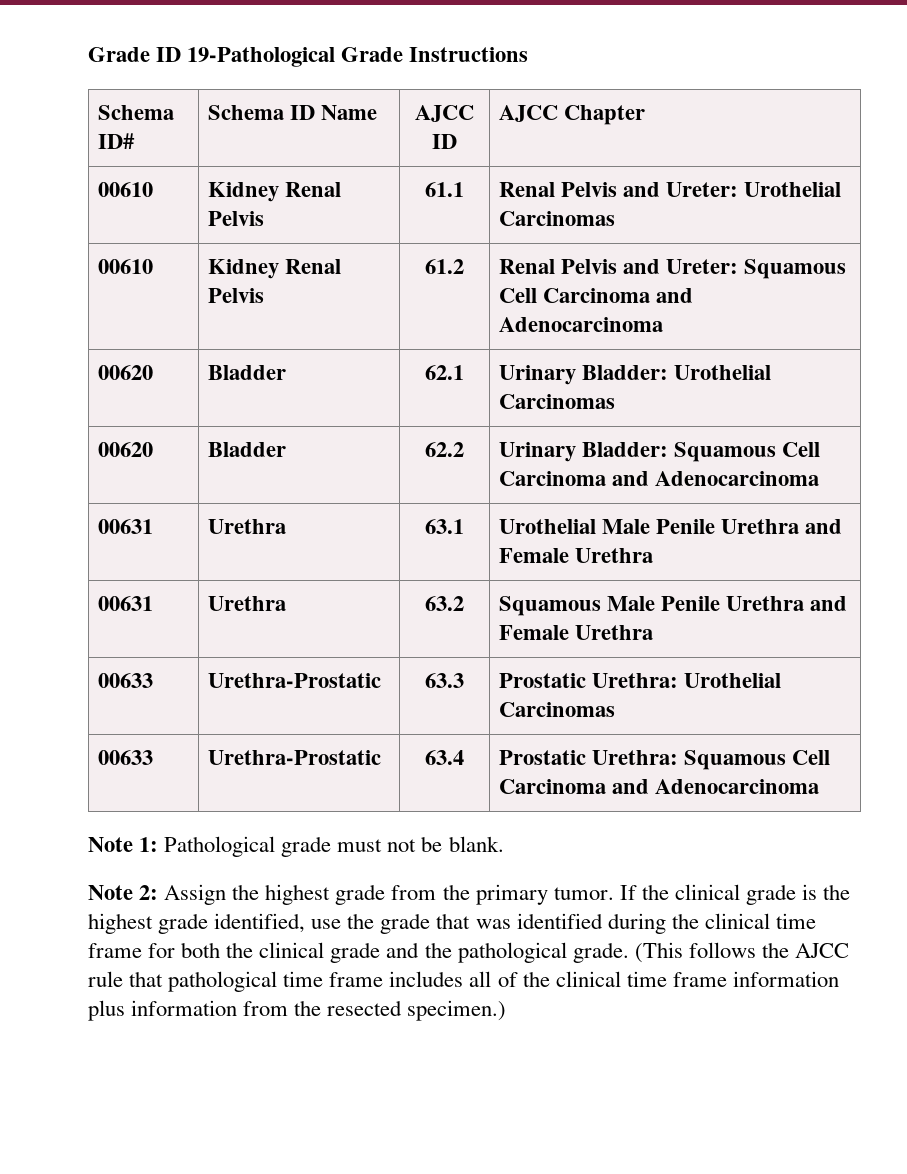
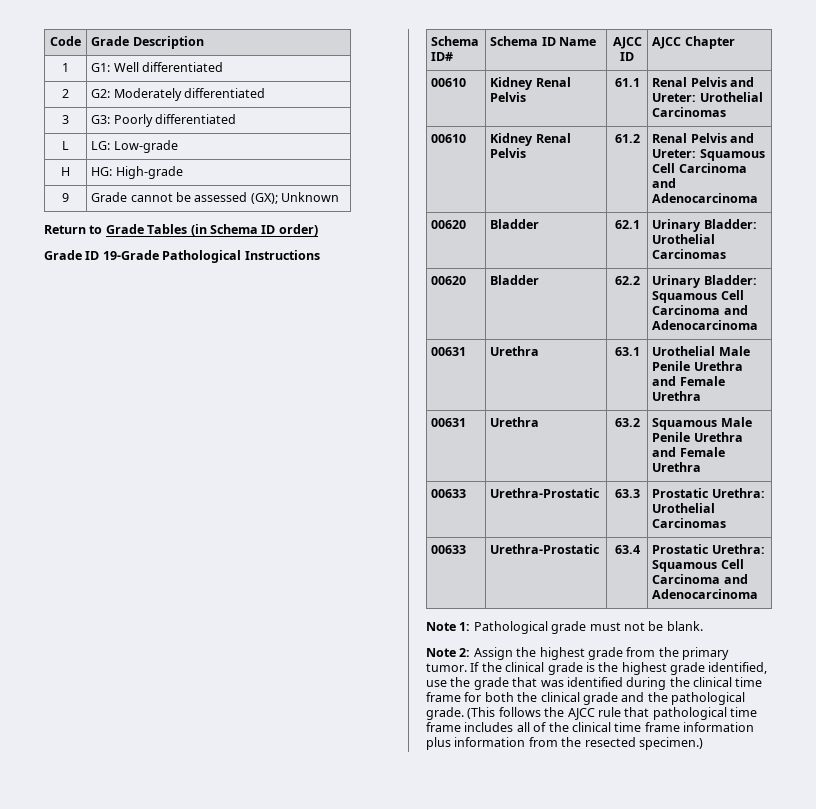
- Grade ID 19-Pathological Grade Instructions
+ Code | Grade Description
+ 1 | G1: Well differentiated
+ 2 | G2: Moderately differentiated
+ 3 | G3: Poorly differentiated
+ L | LG: Low-grade
+ H | HG: High-grade
+ 9 | Grade cannot be assessed (GX); Unknown
+ Return to Grade Tables (in Schema ID order)
+ Grade ID 19-Grade Pathological Instructions

